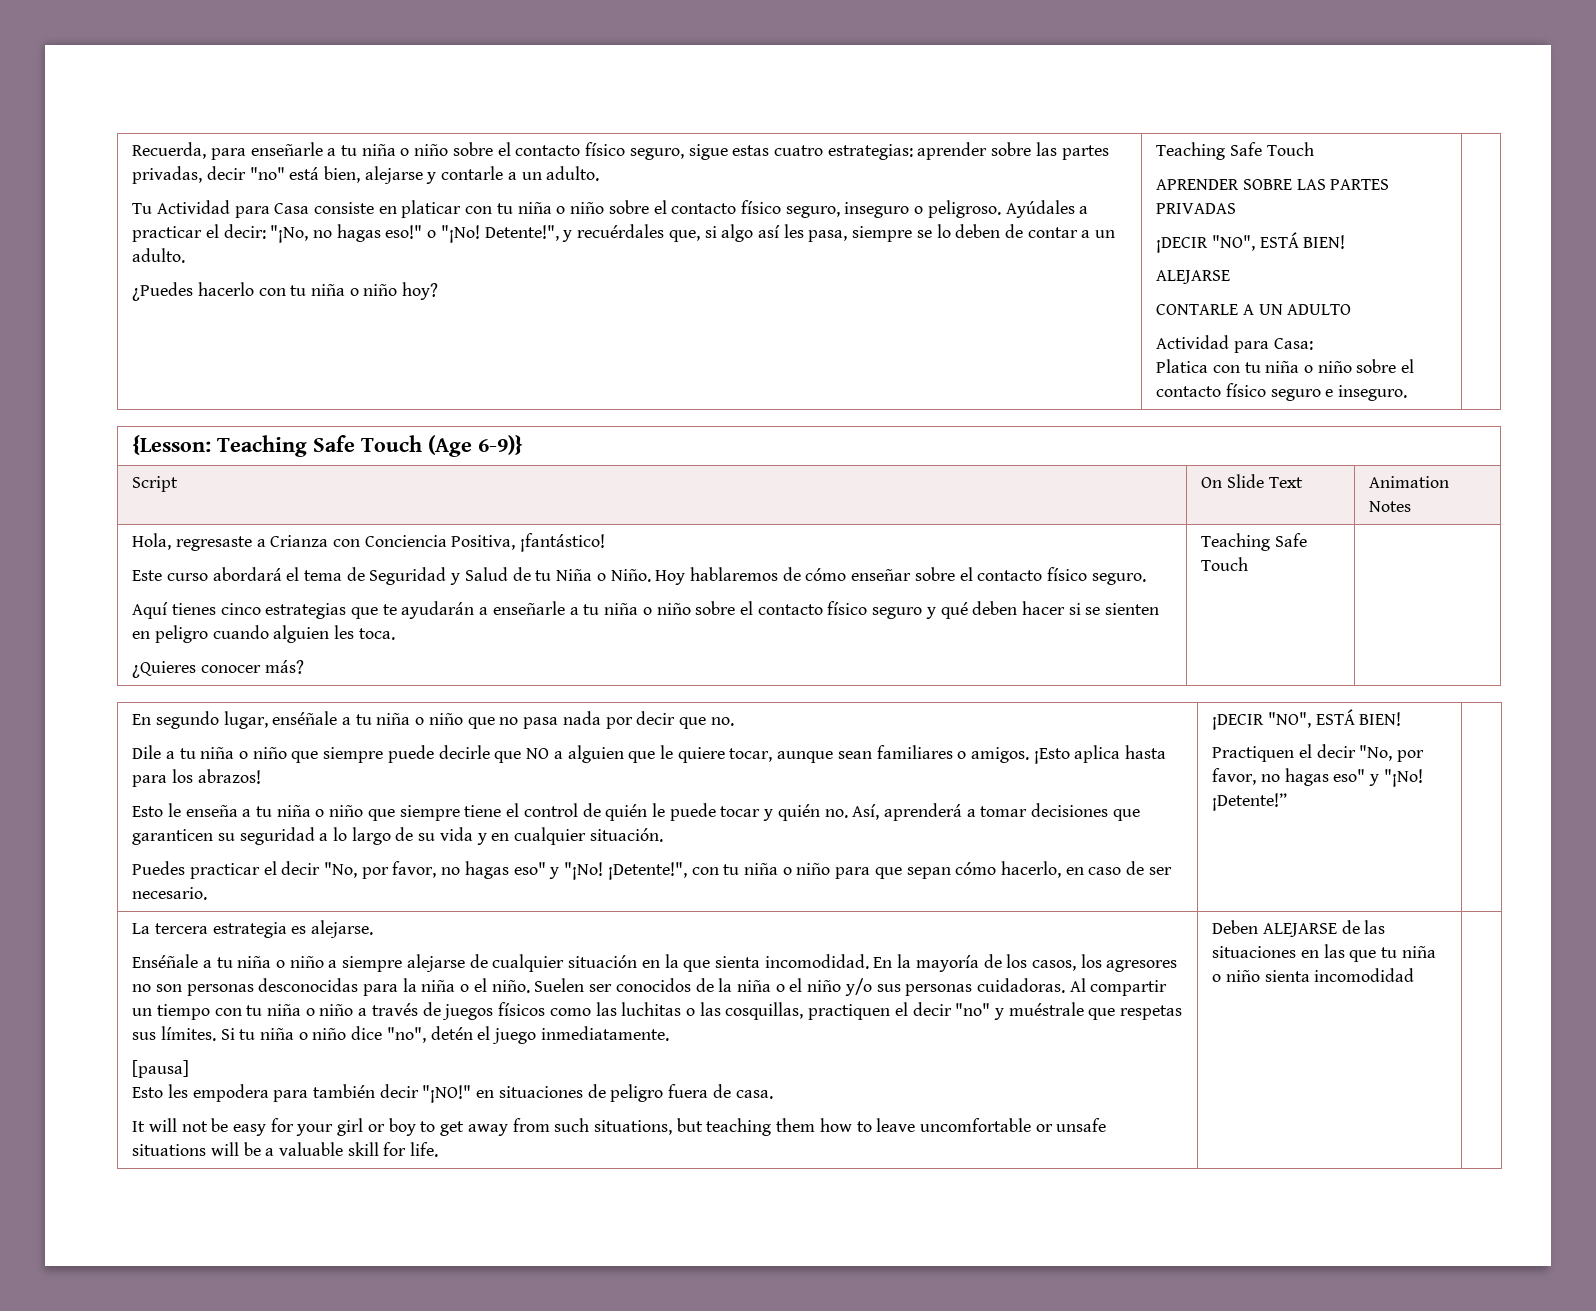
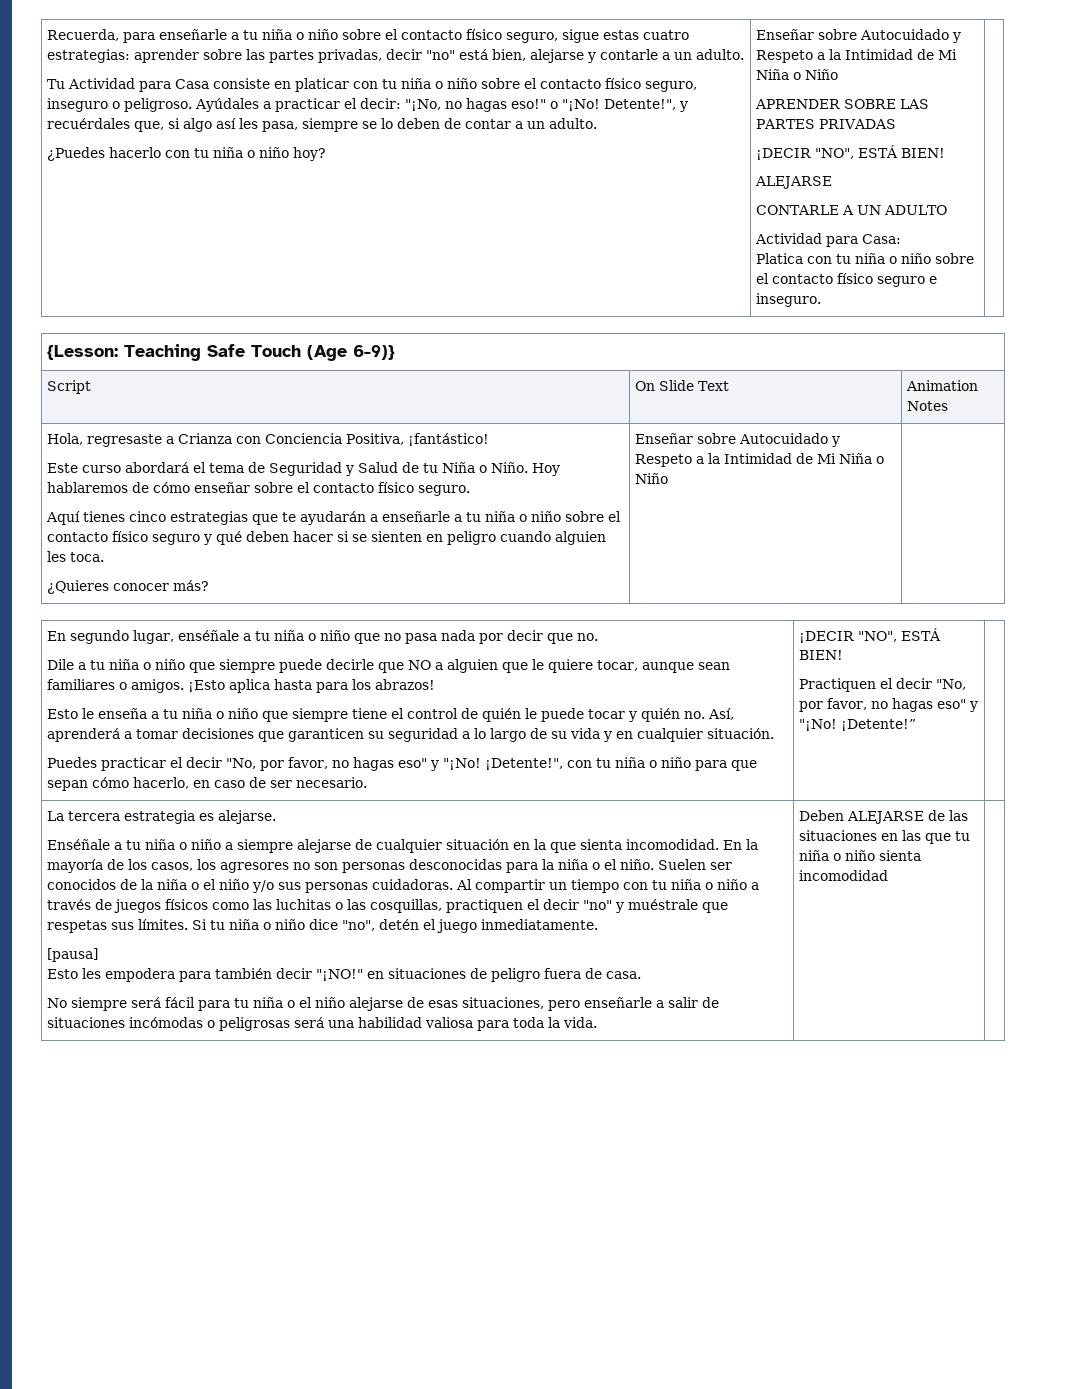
- ¿Puedes hacerlo con tu niña o niño hoy? | Teaching Safe Touch
+ ¿Puedes hacerlo con tu niña o niño hoy? | Enseñar sobre Autocuidado y Respeto a la Intimidad de Mi Niña o Niño
- ¿Quieres conocer más? | Teaching Safe Touch
+ ¿Quieres conocer más? | Enseñar sobre Autocuidado y Respeto a la Intimidad de Mi Niña o Niño
- It will not be easy for your girl or boy to get away from such situations, but teaching them how to leave uncomfortable or unsafe situations will be a valuable skill for life.
+ No siempre será fácil para tu niña o el niño alejarse de esas situaciones, pero enseñarle a salir de situaciones incómodas o peligrosas será una habilidad valiosa para toda la vida.

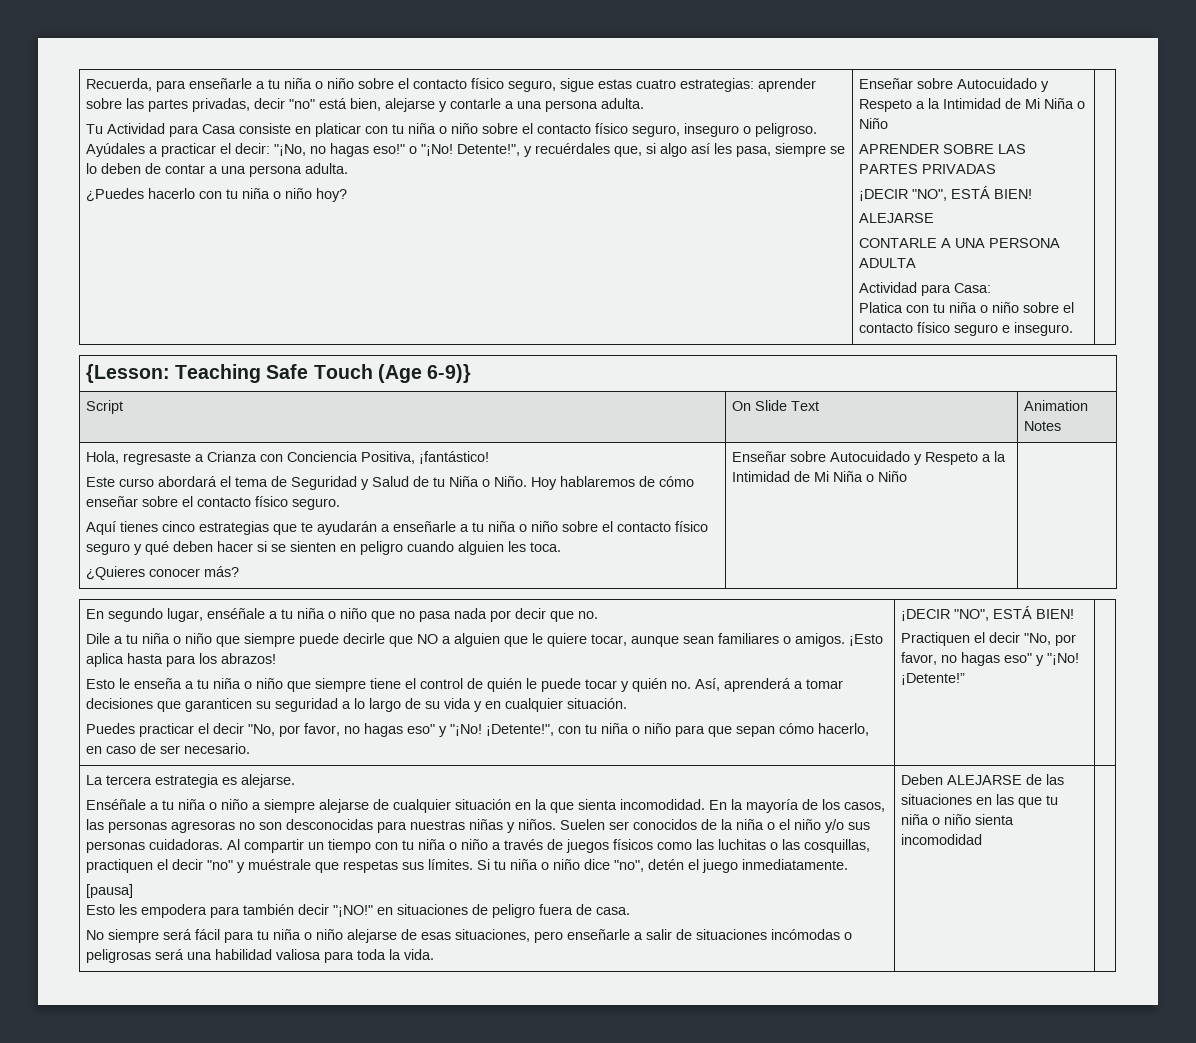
- Recuerda, para enseñarle a tu niña o niño sobre el contacto físico seguro, sigue estas cuatro estrategias: aprender sobre las partes privadas, decir "no" está bien, alejarse y contarle a un adulto.
+ Recuerda, para enseñarle a tu niña o niño sobre el contacto físico seguro, sigue estas cuatro estrategias: aprender sobre las partes privadas, decir "no" está bien, alejarse y contarle a una persona adulta.
- Detente!", y recuérdales que, si algo así les pasa, siempre se lo deben de contar a un adulto.
+ Detente!", y recuérdales que, si algo así les pasa, siempre se lo deben de contar a una persona adulta.
- CONTARLE A UN ADULTO
+ CONTARLE A UNA PERSONA ADULTA
- En la mayoría de los casos, los agresores no son personas desconocidas para la niña o el niño.
+ En la mayoría de los casos, las personas agresoras no son desconocidas para nuestras niñas y niños.
- No siempre será fácil para tu niña o el niño alejarse de esas situaciones, pero enseñarle a salir de situaciones incómodas o peligrosas será una habilidad valiosa para toda la vida.
+ No siempre será fácil para tu niña o niño alejarse de esas situaciones, pero enseñarle a salir de situaciones incómodas o peligrosas será una habilidad valiosa para toda la vida.

